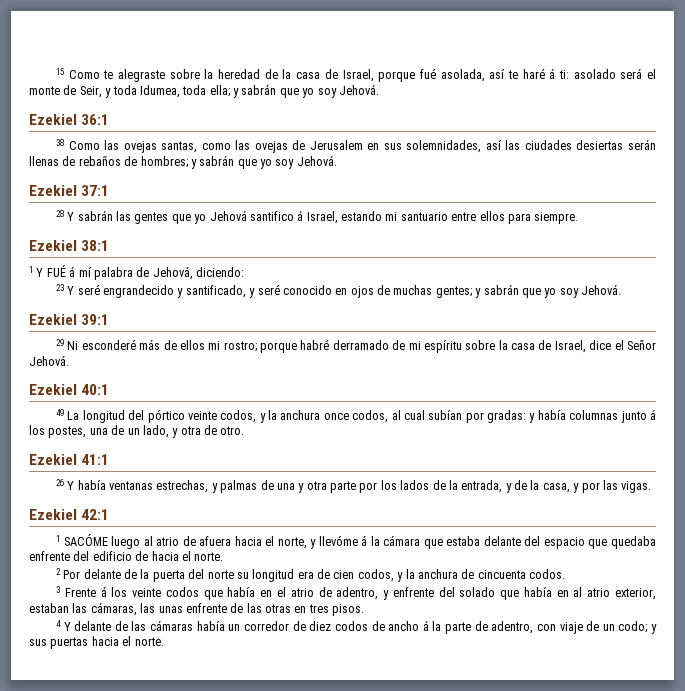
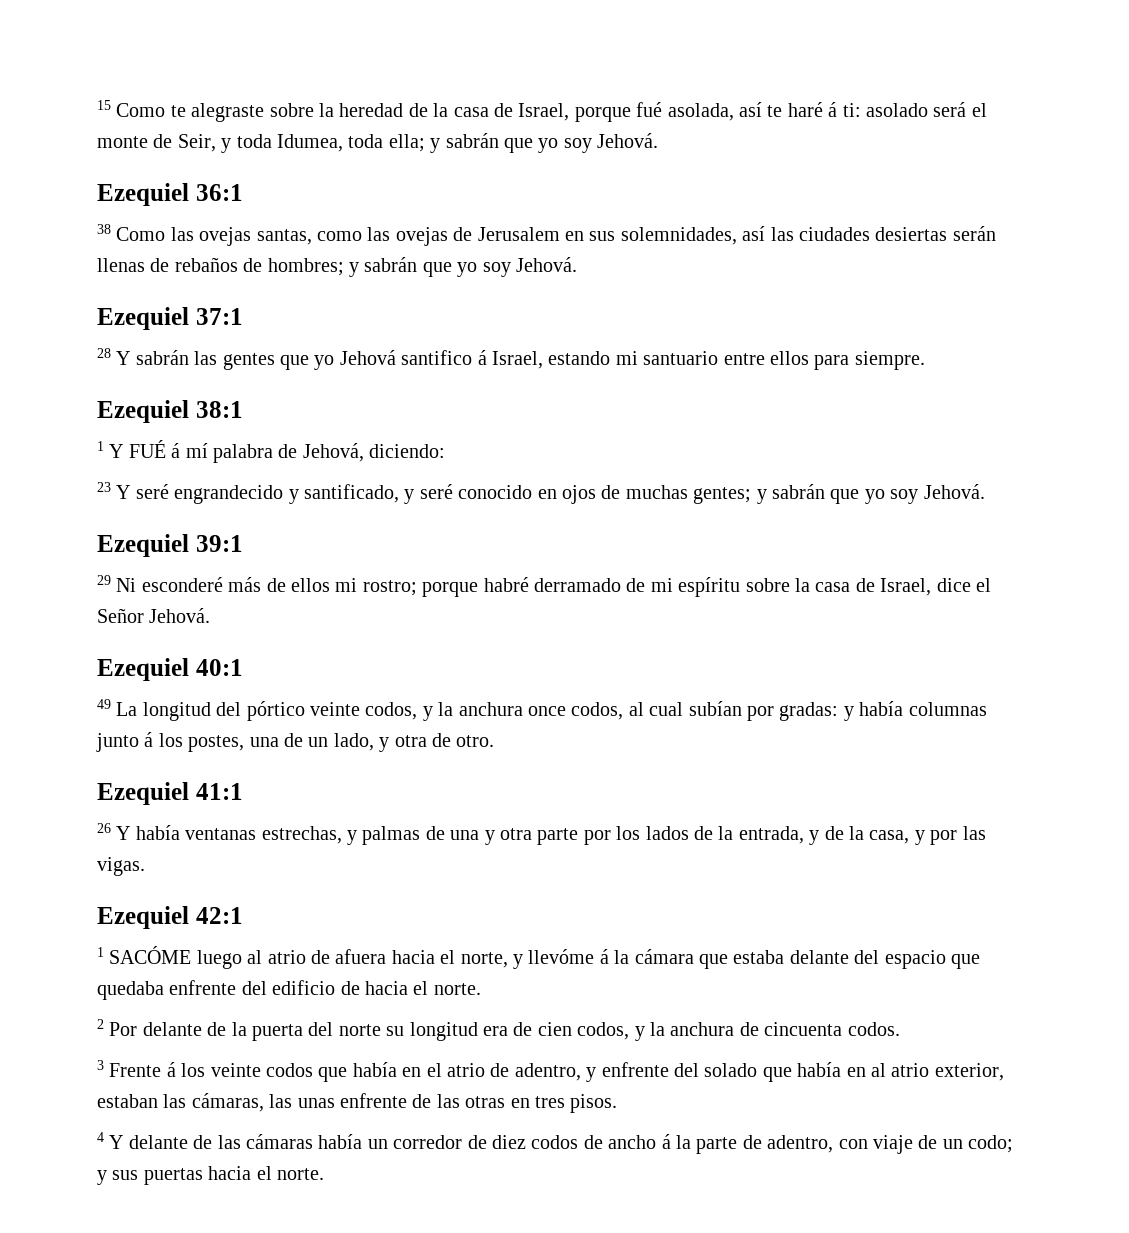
- Ezekiel 36:1
+ Ezequiel 36:1
- Ezekiel 37:1
+ Ezequiel 37:1
- Ezekiel 38:1
+ Ezequiel 38:1
- Ezekiel 39:1
+ Ezequiel 39:1
- Ezekiel 40:1
+ Ezequiel 40:1
- Ezekiel 41:1
+ Ezequiel 41:1
- Ezekiel 42:1
+ Ezequiel 42:1

